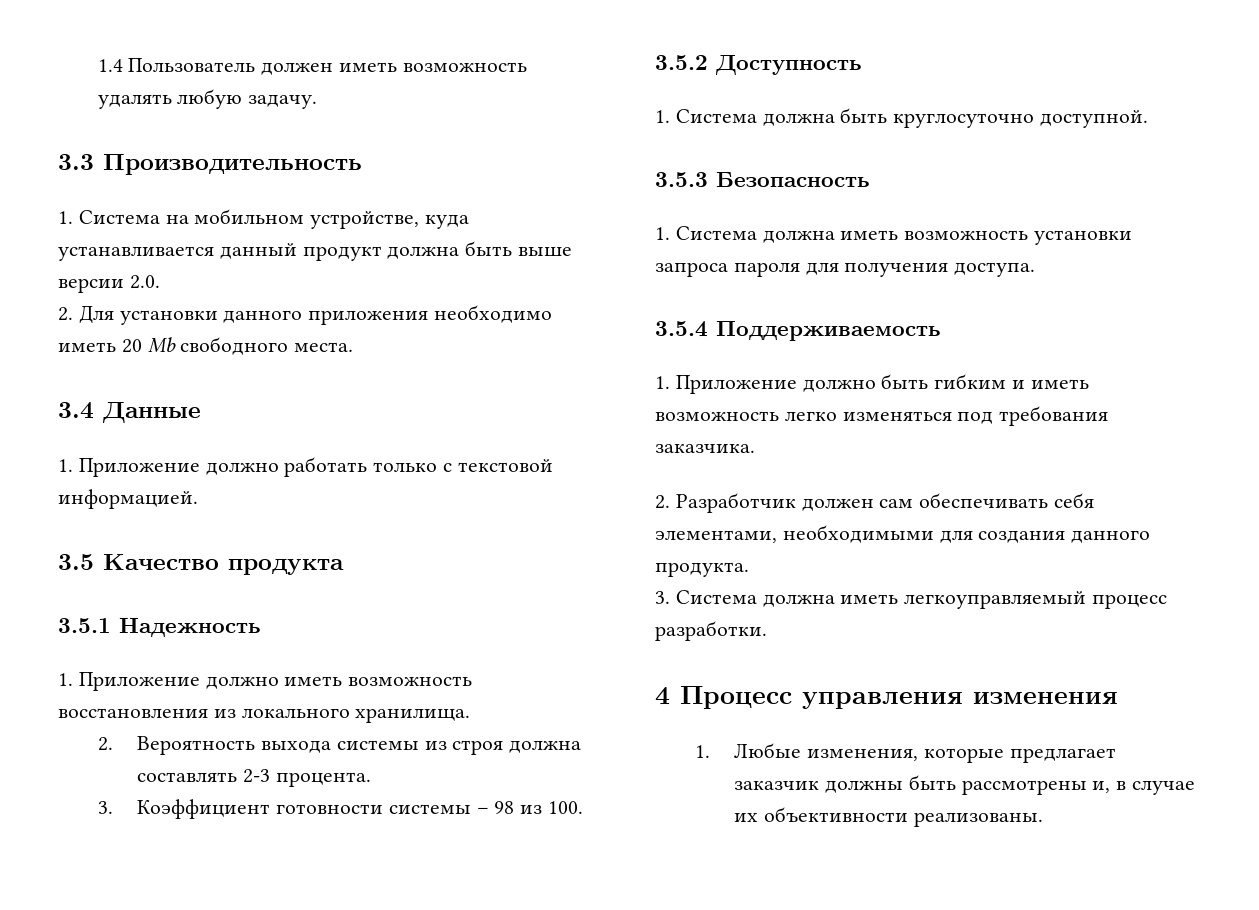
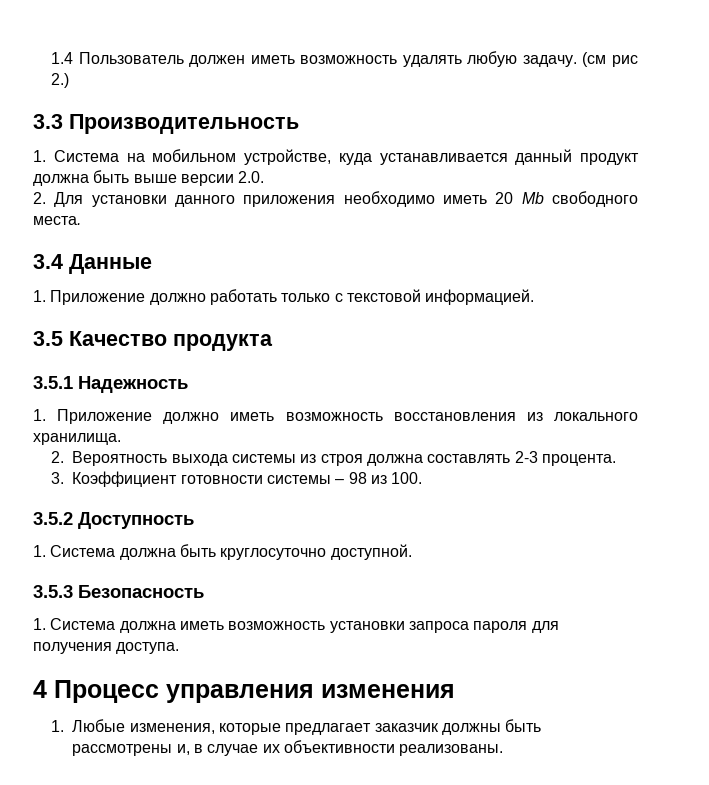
+ (см рис 2.)
- 3.5.4 Поддерживаемость
- 1. Приложение должно быть гибким и иметь возможность легко изменяться под требования заказчика.
- 2. Разработчик должен сам обеспечивать себя элементами, необходимыми для создания данного продукта.
- 3. Система должна иметь легкоуправляемый процесс разработки.

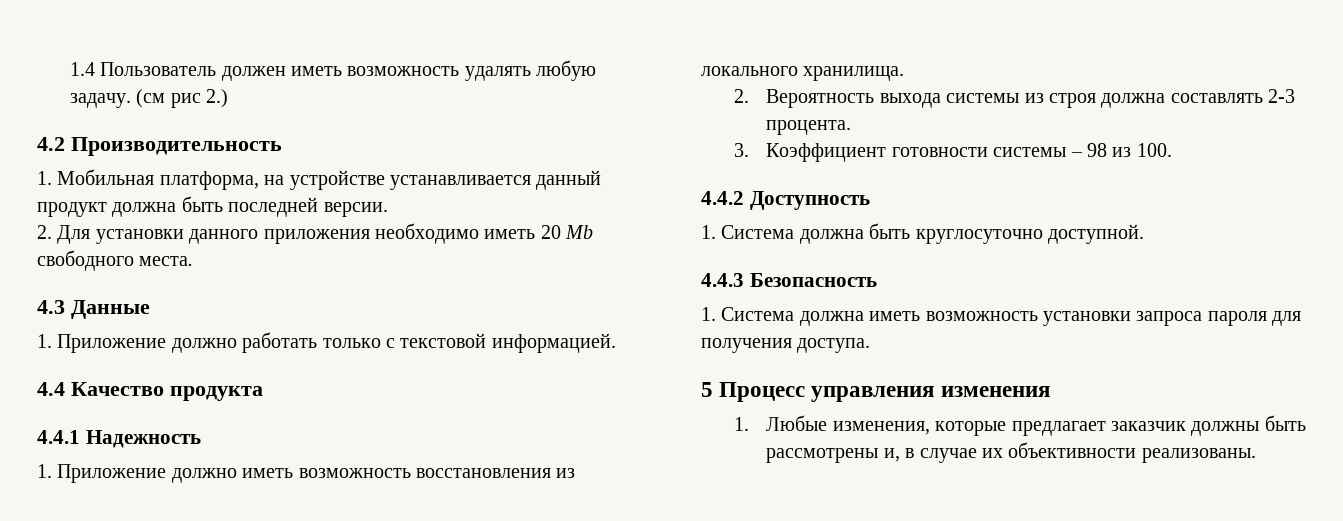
- 3.3 Производительность
+ 4.2 Производительность
- 1. Система на мобильном устройстве, куда устанавливается данный продукт должна быть выше версии 2.0.
+ 1. Мобильная платформа, на устройстве устанавливается данный продукт должна быть последней версии.
- 3.4 Данные
+ 4.3 Данные
- 3.5 Качество продукта
+ 4.4 Качество продукта
- 3.5.1 Надежность
+ 4.4.1 Надежность
- 3.5.2 Доступность
+ 4.4.2 Доступность
- 3.5.3 Безопасность
+ 4.4.3 Безопасность
- 4 Процесс управления изменения
+ 5 Процесс управления изменения

